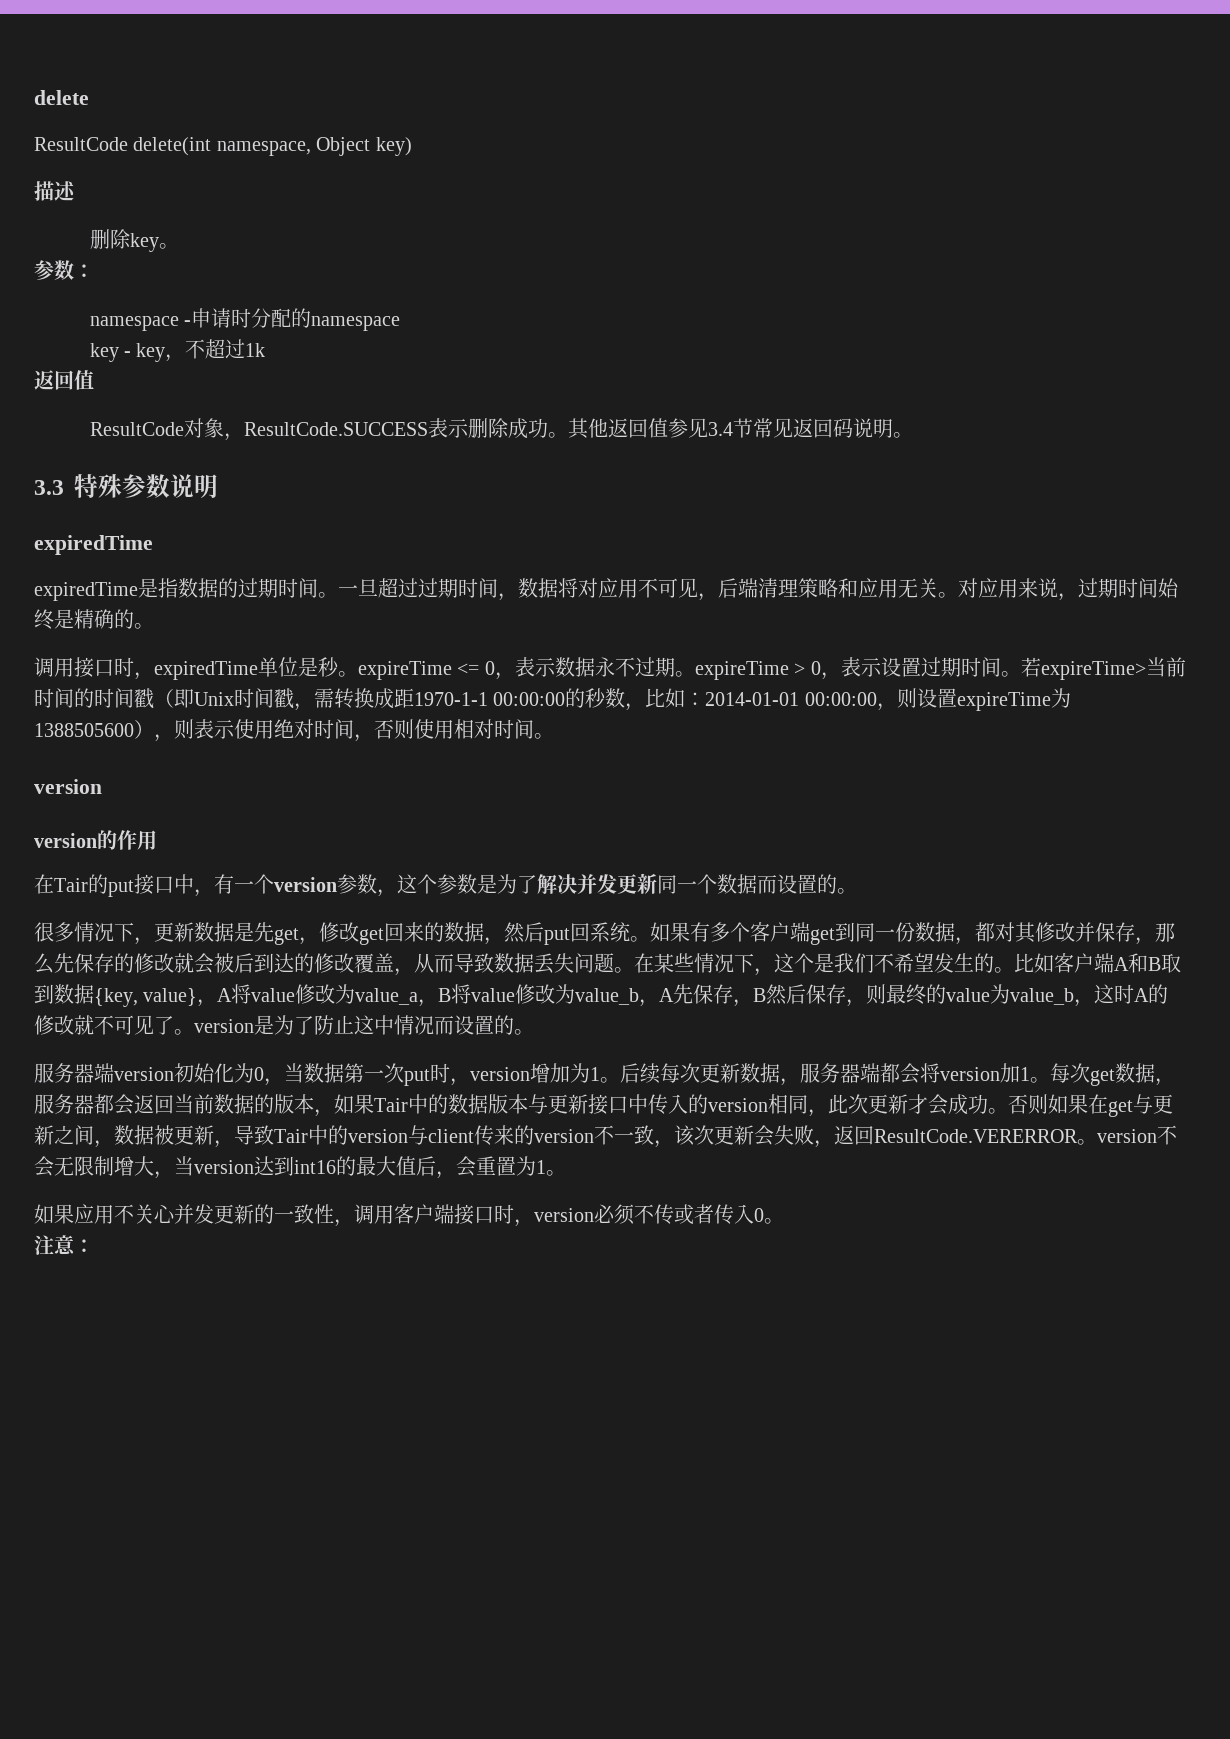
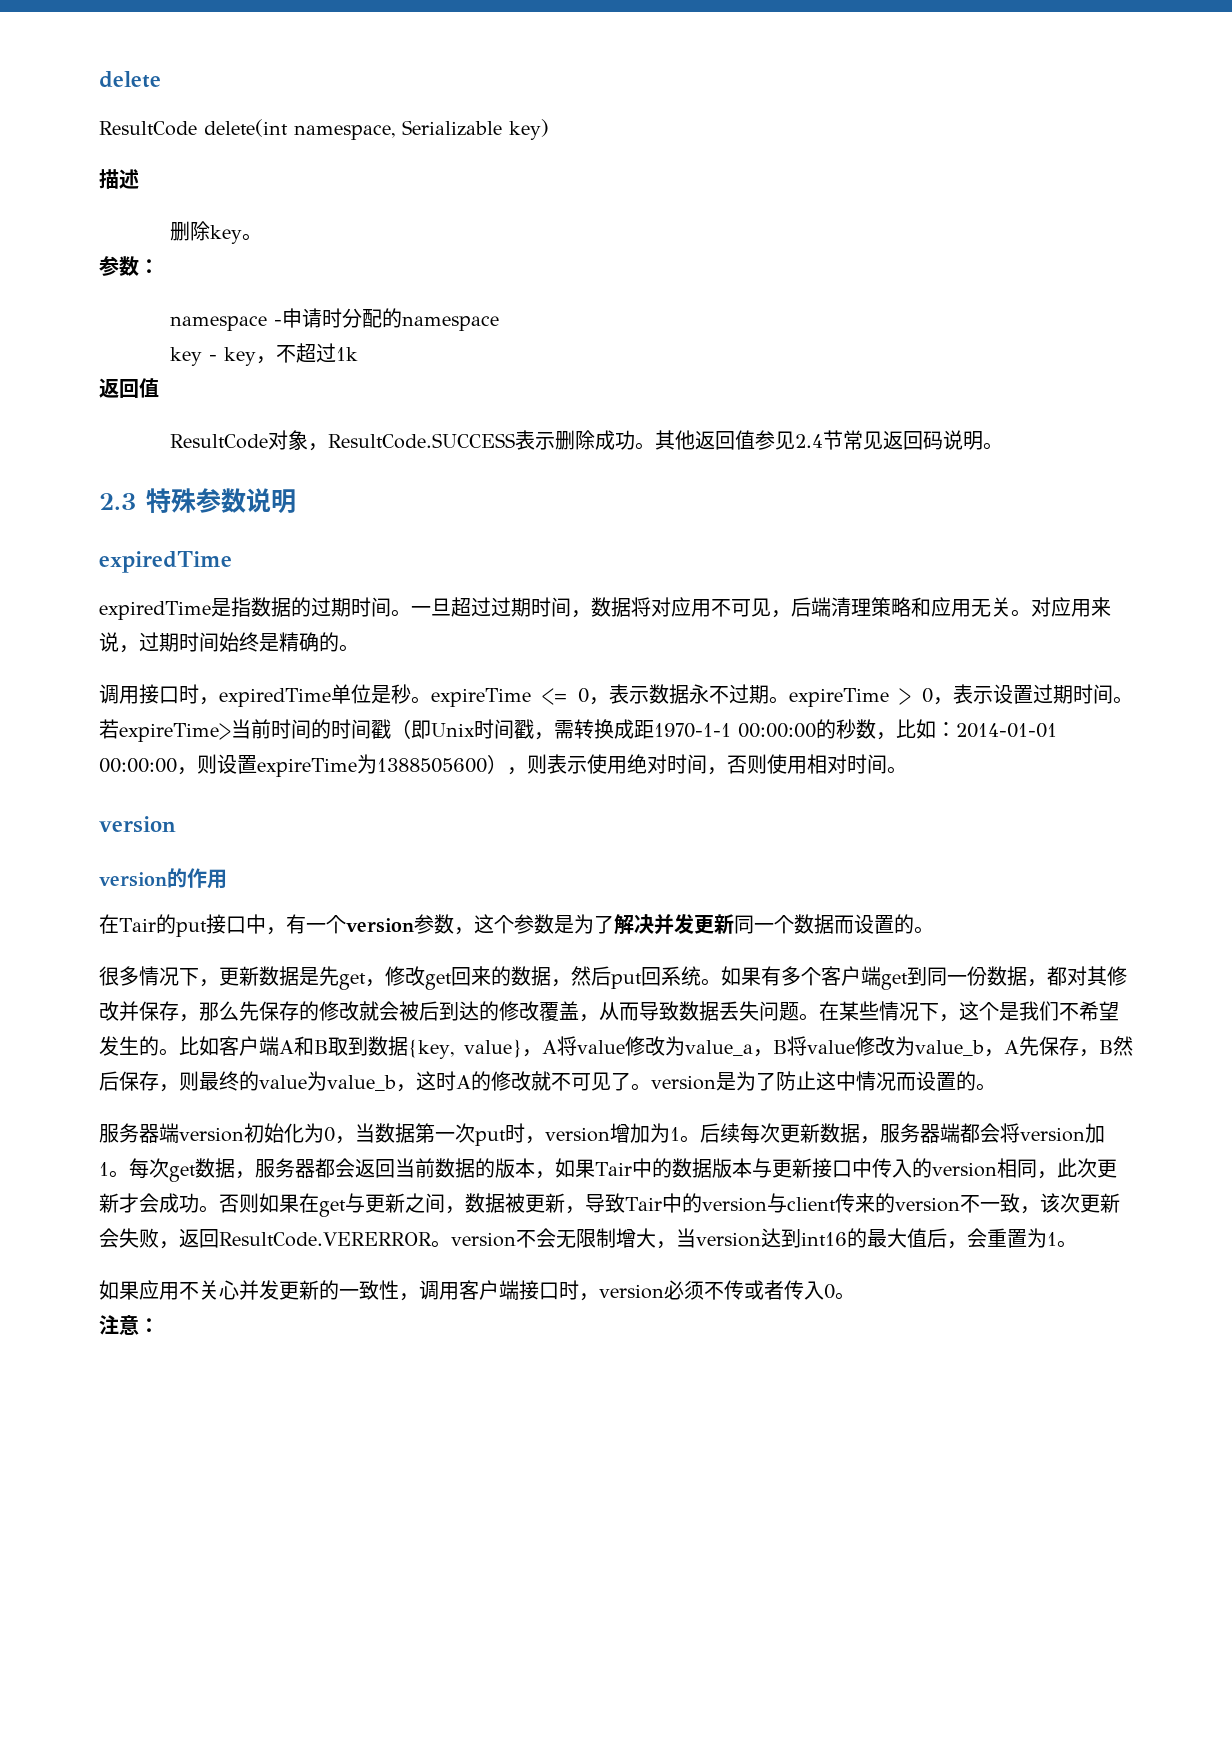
- ResultCode delete(int namespace, Object key)
+ ResultCode delete(int namespace, Serializable key)
- 其他返回值参见3.4节常见返回码说明。
+ 其他返回值参见2.4节常见返回码说明。
- 3.3特殊参数说明
+ 2.3特殊参数说明

